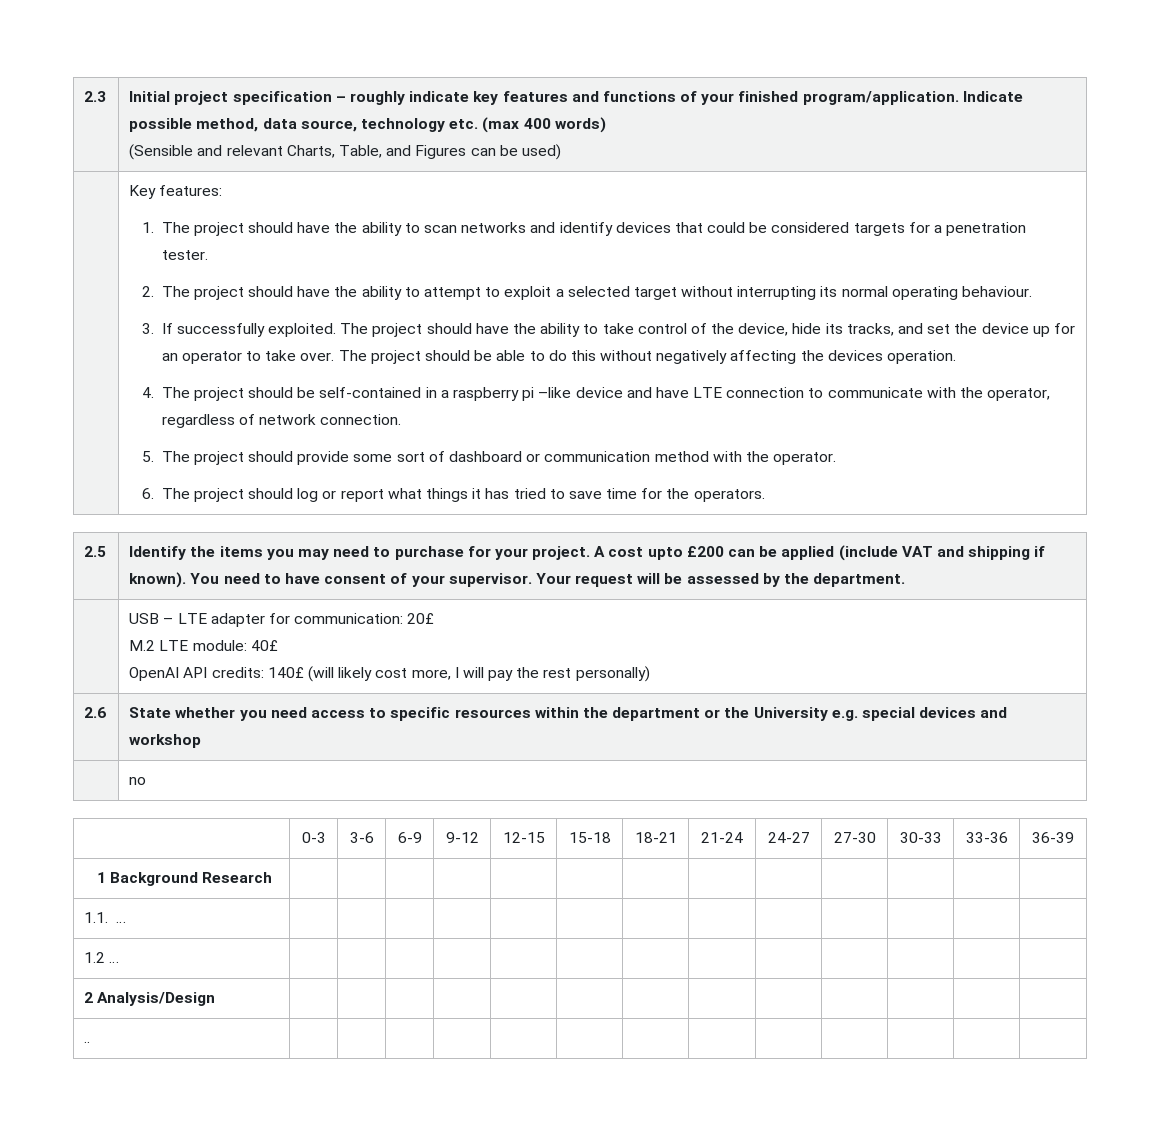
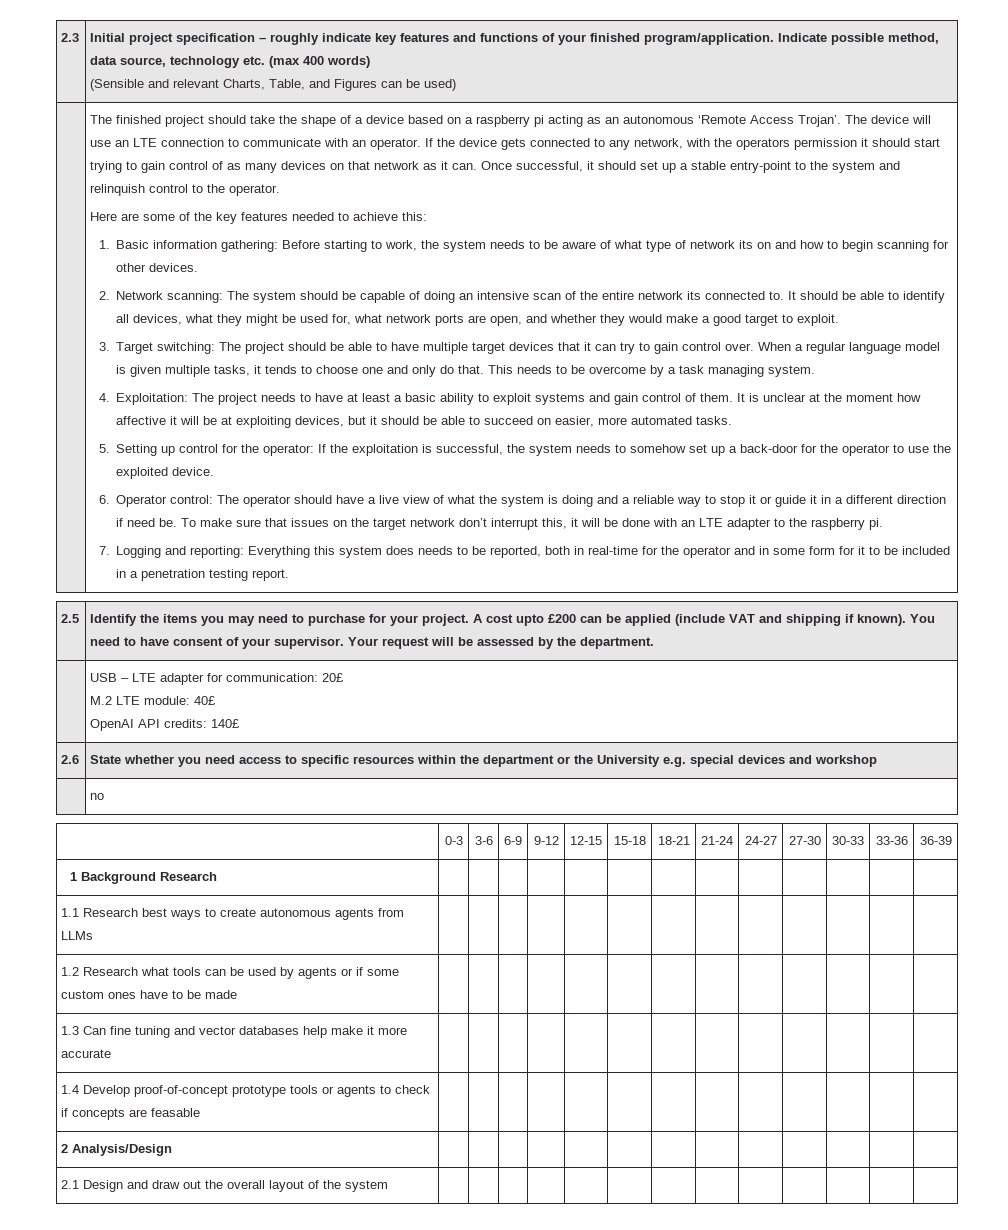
- Key features:
- 1. The project should have the ability to scan networks and identify devices that could be considered targets for a penetration tester.
- 2. The project should have the ability to attempt to exploit a selected target without interrupting its normal operating behaviour.
- 3. If successfully exploited. The project should have the ability to take control of the device, hide its tracks, and set the device up for an operator to take over. The project should be able to do this without negatively affecting the devices operation.
+ The finished project should take the shape of a device based on a raspberry pi acting as an autonomous ‘Remote Access Trojan’. The device will use an LTE connection to communicate with an operator. If the device gets connected to any network, with the operators permission it should start trying to gain control of as many devices on that network as it can. Once successful, it should set up a stable entry-point to the system and relinquish control to the operator.
+ Here are some of the key features needed to achieve this:
+ 1. Basic information gathering: Before starting to work, the system needs to be aware of what type of network its on and how to begin scanning for other devices.
+ 2. Network scanning: The system should be capable of doing an intensive scan of the entire network its connected to. It should be able to identify all devices, what they might be used for, what network ports are open, and whether they would make a good target to exploit.
+ 3. Target switching: The project should be able to have multiple target devices that it can try to gain control over. When a regular language model is given multiple tasks, it tends to choose one and only do that. This needs to be overcome by a task managing system.
- 4. The project should be self-contained in a raspberry pi –like device and have LTE connection to communicate with the operator, regardless of network connection.
- 5. The project should provide some sort of dashboard or communication method with the operator.
- 6. The project should log or report what things it has tried to save time for the operators.
+ 4. Exploitation: The project needs to have at least a basic ability to exploit systems and gain control of them. It is unclear at the moment how affective it will be at exploiting devices, but it should be able to succeed on easier, more automated tasks.
+ 5. Setting up control for the operator: If the exploitation is successful, the system needs to somehow set up a back-door for the operator to use the exploited device.
+ 6. Operator control: The operator should have a live view of what the system is doing and a reliable way to stop it or guide it in a different direction if need be. To make sure that issues on the target network don’t interrupt this, it will be done with an LTE adapter to the raspberry pi.
+ 7. Logging and reporting: Everything this system does needs to be reported, both in real-time for the operator and in some form for it to be included in a penetration testing report.
  | USB – LTE adapter for communication: 20£
  M.2 LTE module: 40£
- OpenAI API credits: 140£ (will likely cost more, I will pay the rest personally)
+ OpenAI API credits: 140£
- 1.1. … | | | | | | | | | | | | |
- 1.2 … | | | | | | | | | | | | |
+ 1.1 Research best ways to create autonomous agents from LLMs | | | | | | | | | | | | |
+ 1.2 Research what tools can be used by agents or if some custom ones have to be made | | | | | | | | | | | | |
+ 1.3 Can fine tuning and vector databases help make it more accurate | | | | | | | | | | | | |
+ 1.4 Develop proof-of-concept prototype tools or agents to check if concepts are feasable | | | | | | | | | | | | |
  2 Analysis/Design | | | | | | | | | | | | |
- .. | | | | | | | | | | | | |
+ 2.1 Design and draw out the overall layout of the system | | | | | | | | | | | | |

